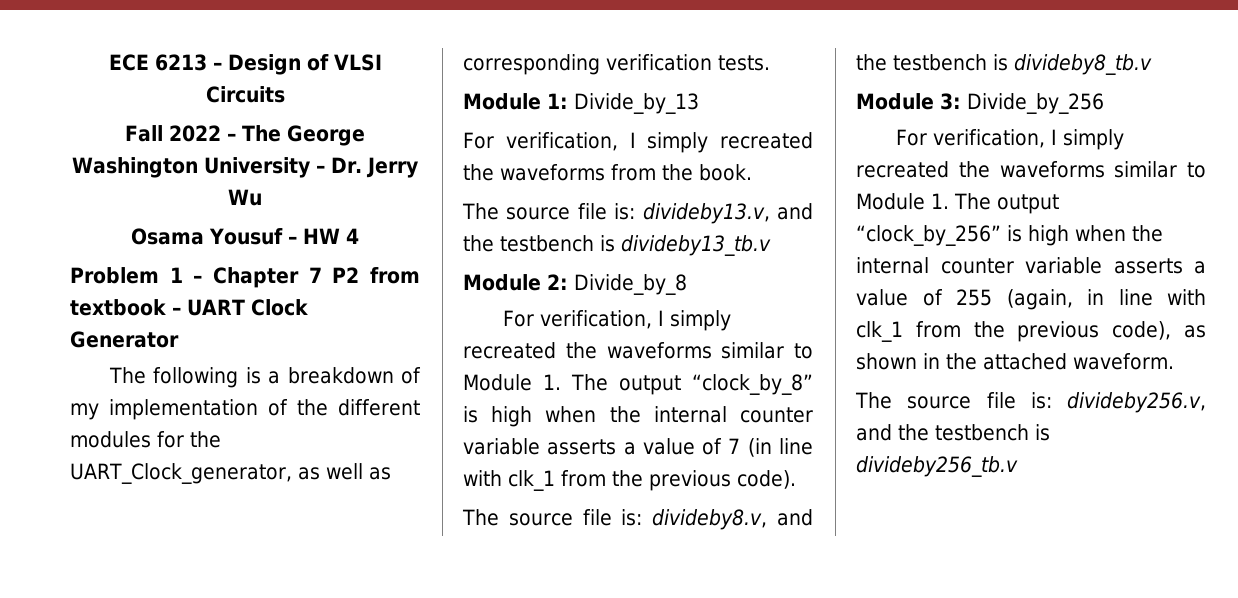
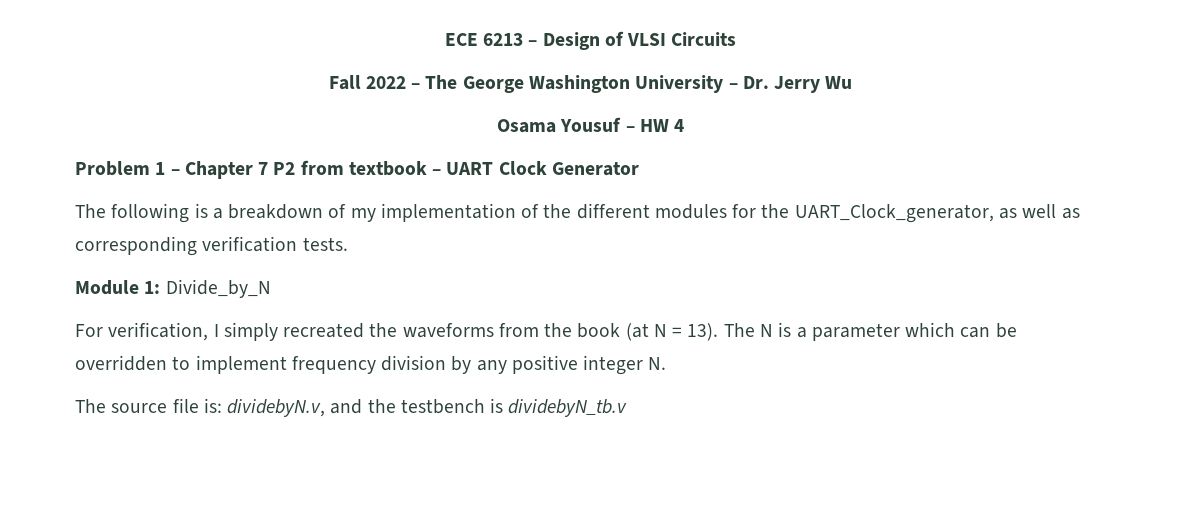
- Module 1: Divide_by_13
+ Module 1: Divide_by_N
- For verification, I simply recreated the waveforms from the book.
- The source file is: divideby13.v, and the testbench is divideby13_tb.v
- Module 2: Divide_by_8
- For verification, I simply recreated the waveforms similar to Module 1. The output “clock_by_8” is high when the internal counter variable asserts a value of 7 (in line with clk_1 from the previous code).
- The source file is: divideby8.v, and the testbench is divideby8_tb.v
- Module 3: Divide_by_256
- For verification, I simply recreated the waveforms similar to Module 1. The output “clock_by_256” is high when the internal counter variable asserts a value of 255 (again, in line with clk_1 from the previous code), as shown in the attached waveform.
- The source file is: divideby256.v, and the testbench is divideby256_tb.v
+ For verification, I simply recreated the waveforms from the book (at N = 13). The N is a parameter which can be overridden to implement frequency division by any positive integer N.
+ The source file is: dividebyN.v, and the testbench is dividebyN_tb.v

